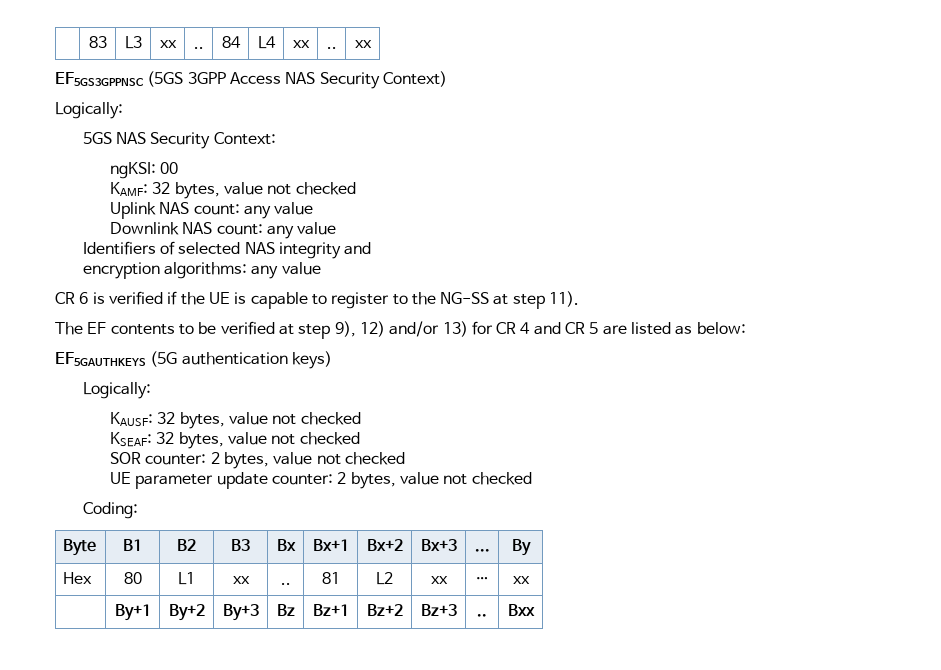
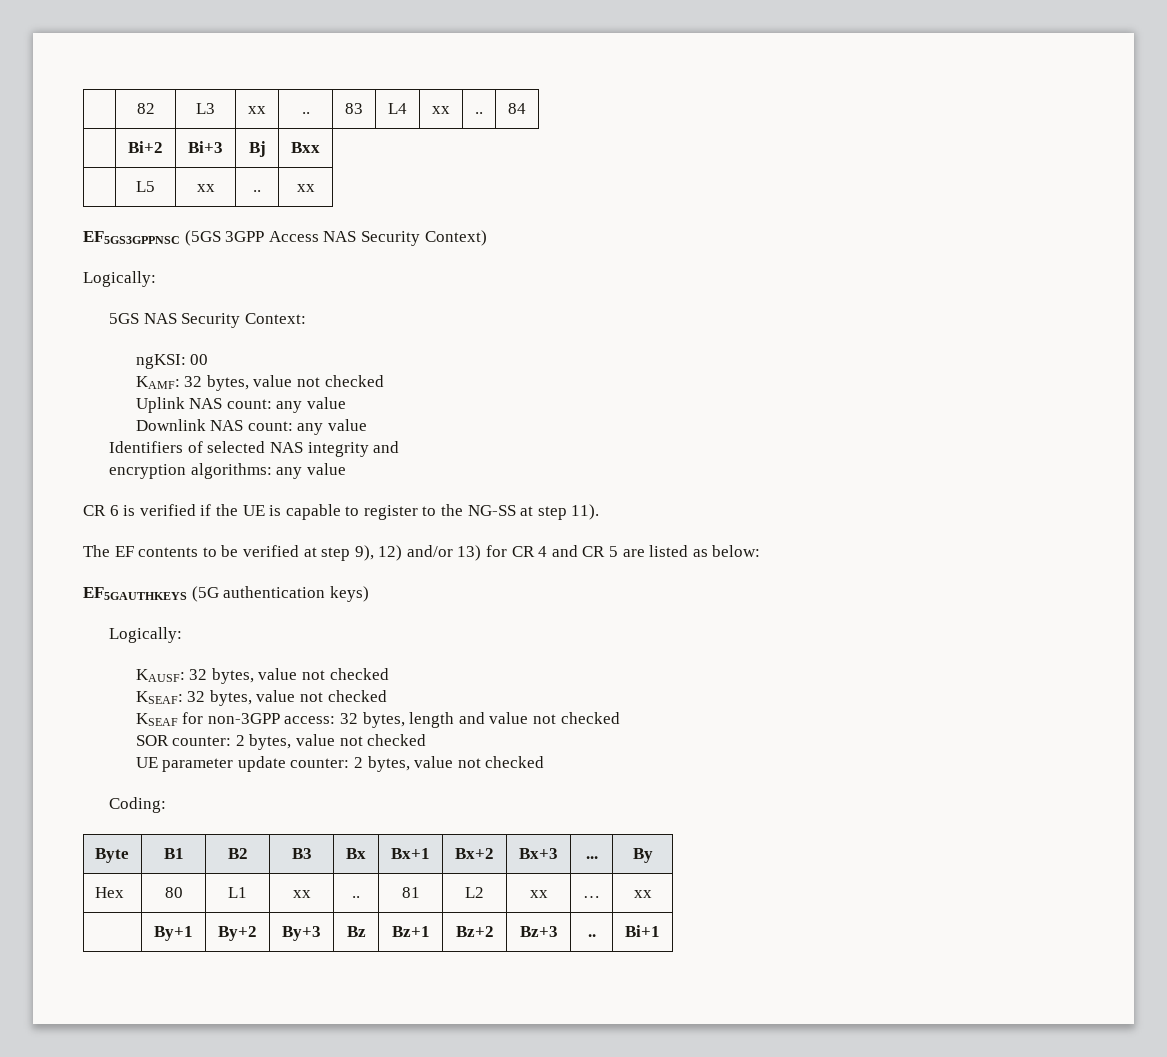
- | 83 | L3 | xx | .. | 84 | L4 | xx | .. | xx
+ | 82 | L3 | xx | .. | 83 | L4 | xx | .. | 84
+ | Bi+2 | Bi+3 | Bj | Bxx
+ | L5 | xx | .. | xx
+ KSEAF for non-3GPP access: 32 bytes, length and value not checked
- | By+1 | By+2 | By+3 | Bz | Bz+1 | Bz+2 | Bz+3 | .. | Bxx
+ | By+1 | By+2 | By+3 | Bz | Bz+1 | Bz+2 | Bz+3 | .. | Bi+1

